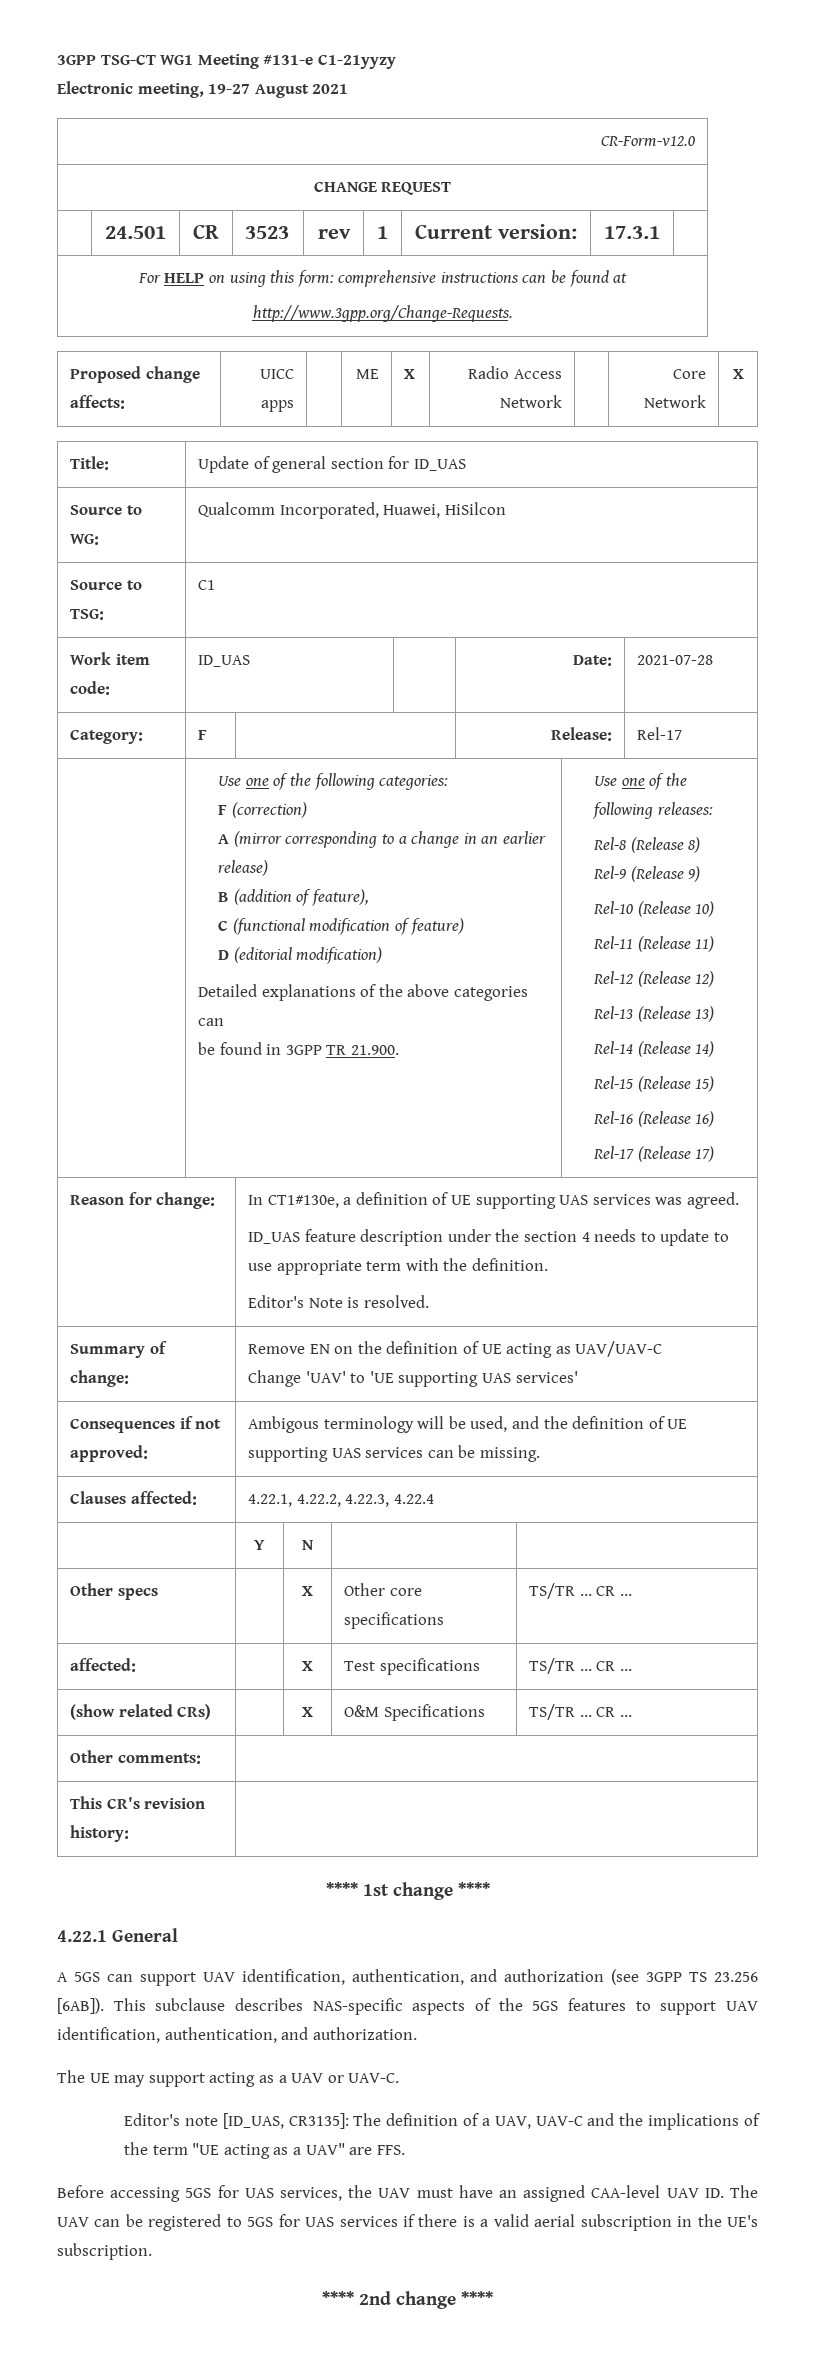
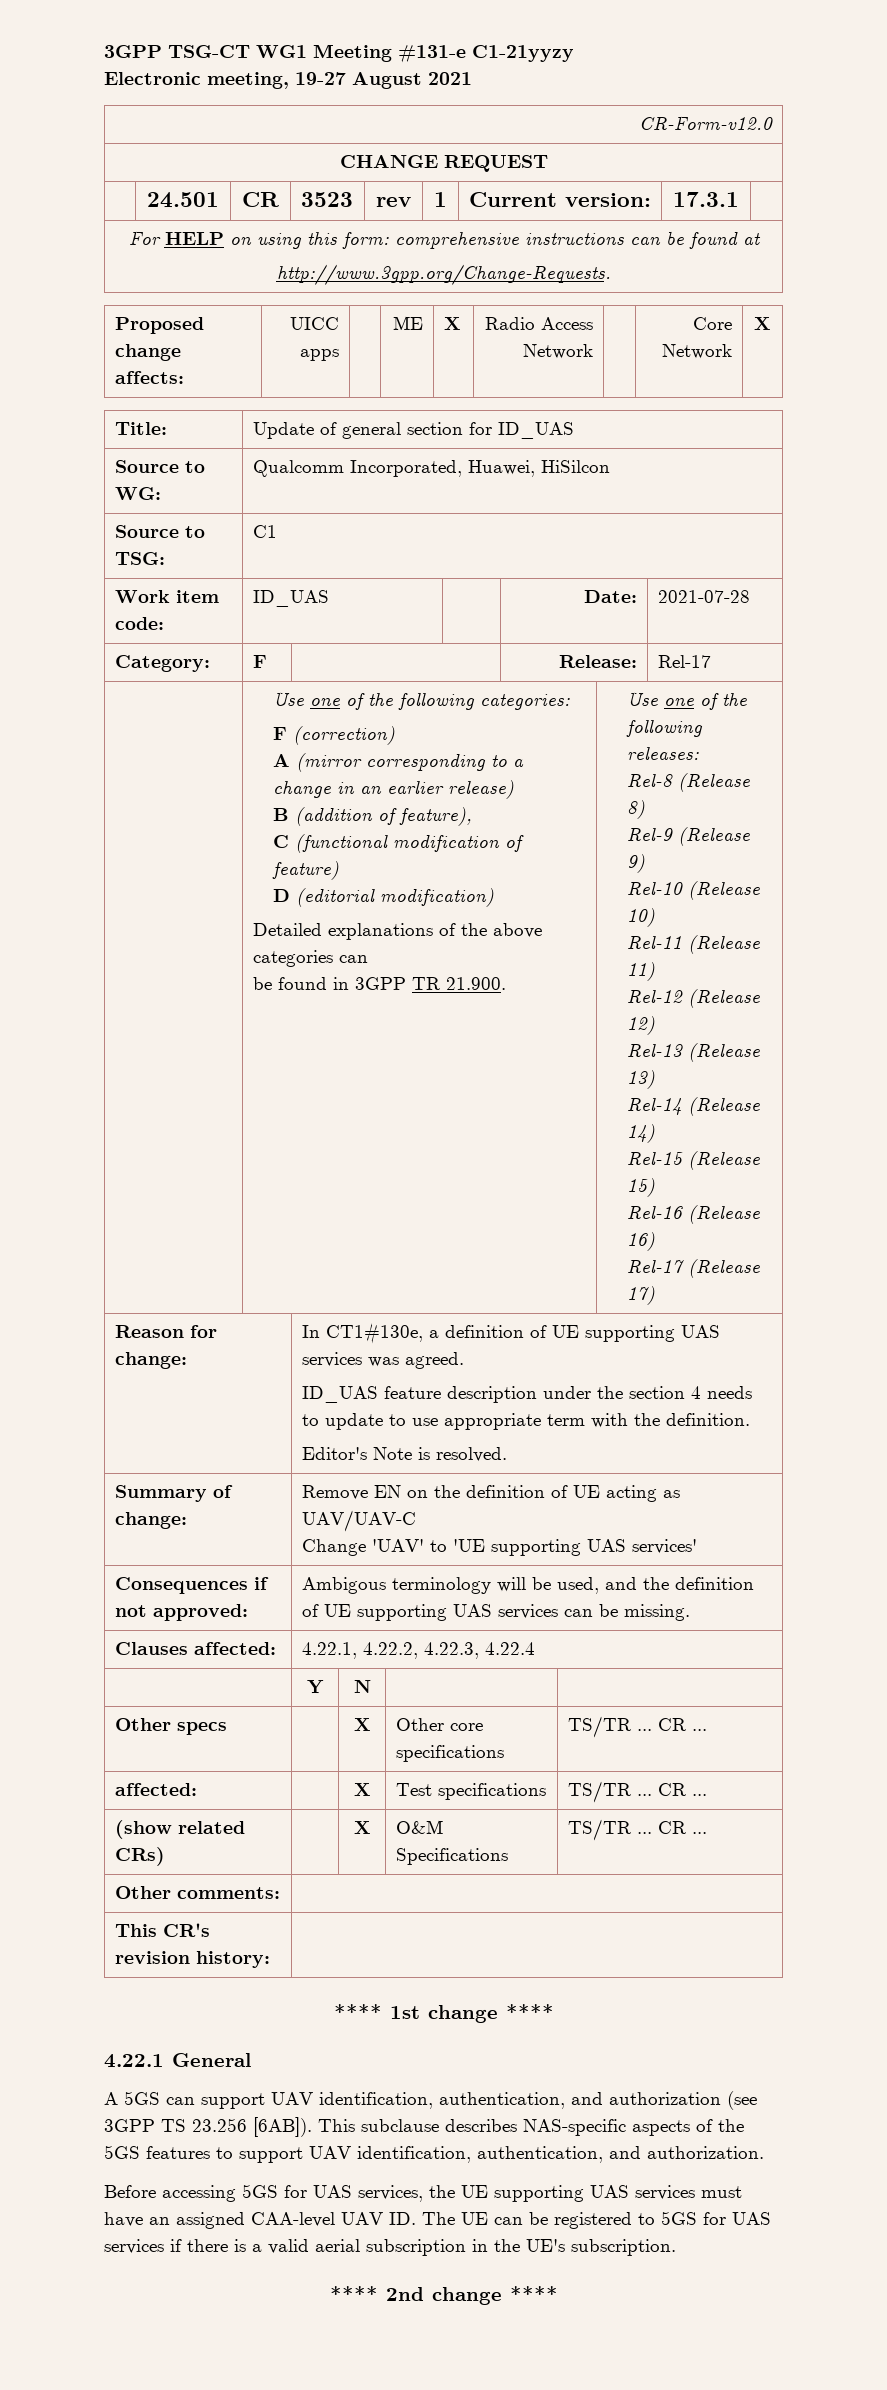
- The UE may support acting as a UAV or UAV-C.
- Editor's note [ID_UAS, CR3135]: The definition of a UAV, UAV-C and the implications of the term "UE acting as a UAV" are FFS.
- Before accessing 5GS for UAS services, the UAV must have an assigned CAA-level UAV ID. The UAV can be registered to 5GS for UAS services if there is a valid aerial subscription in the UE's subscription.
+ Before accessing 5GS for UAS services, the UE supporting UAS services must have an assigned CAA-level UAV ID. The UE can be registered to 5GS for UAS services if there is a valid aerial subscription in the UE's subscription.

